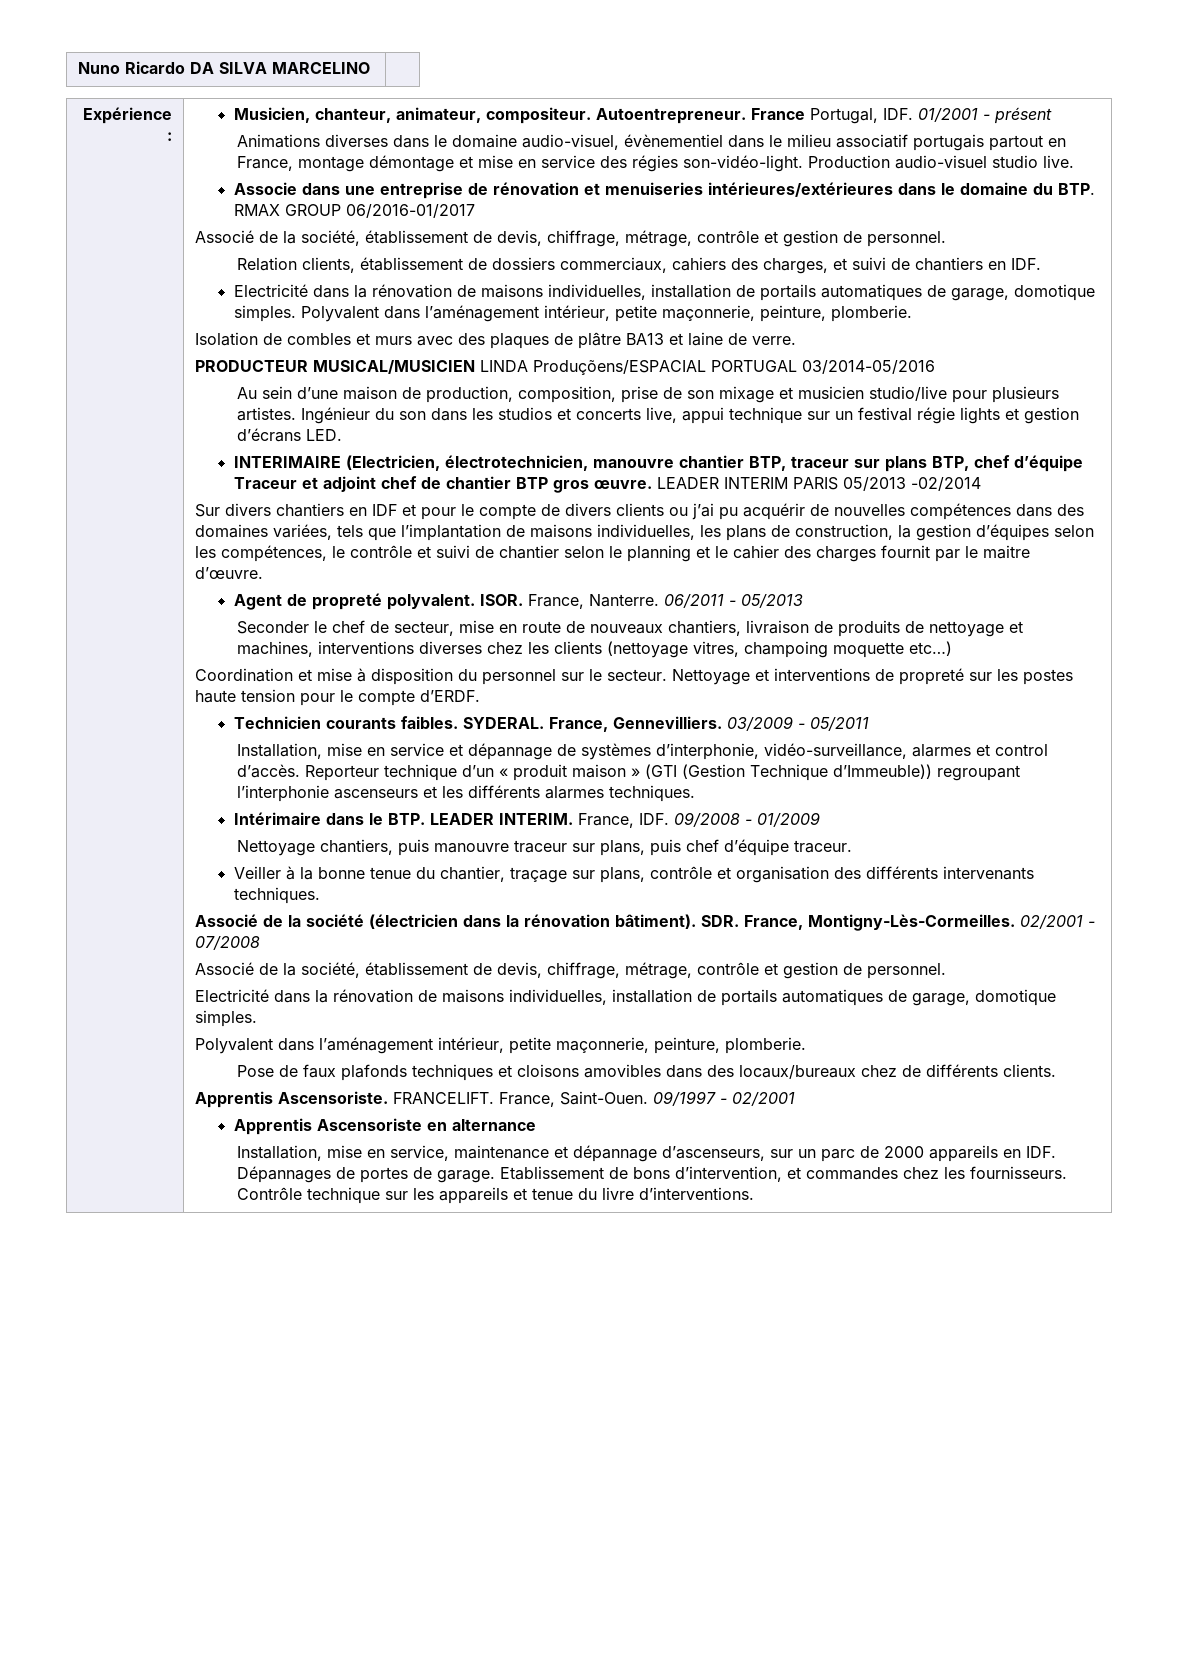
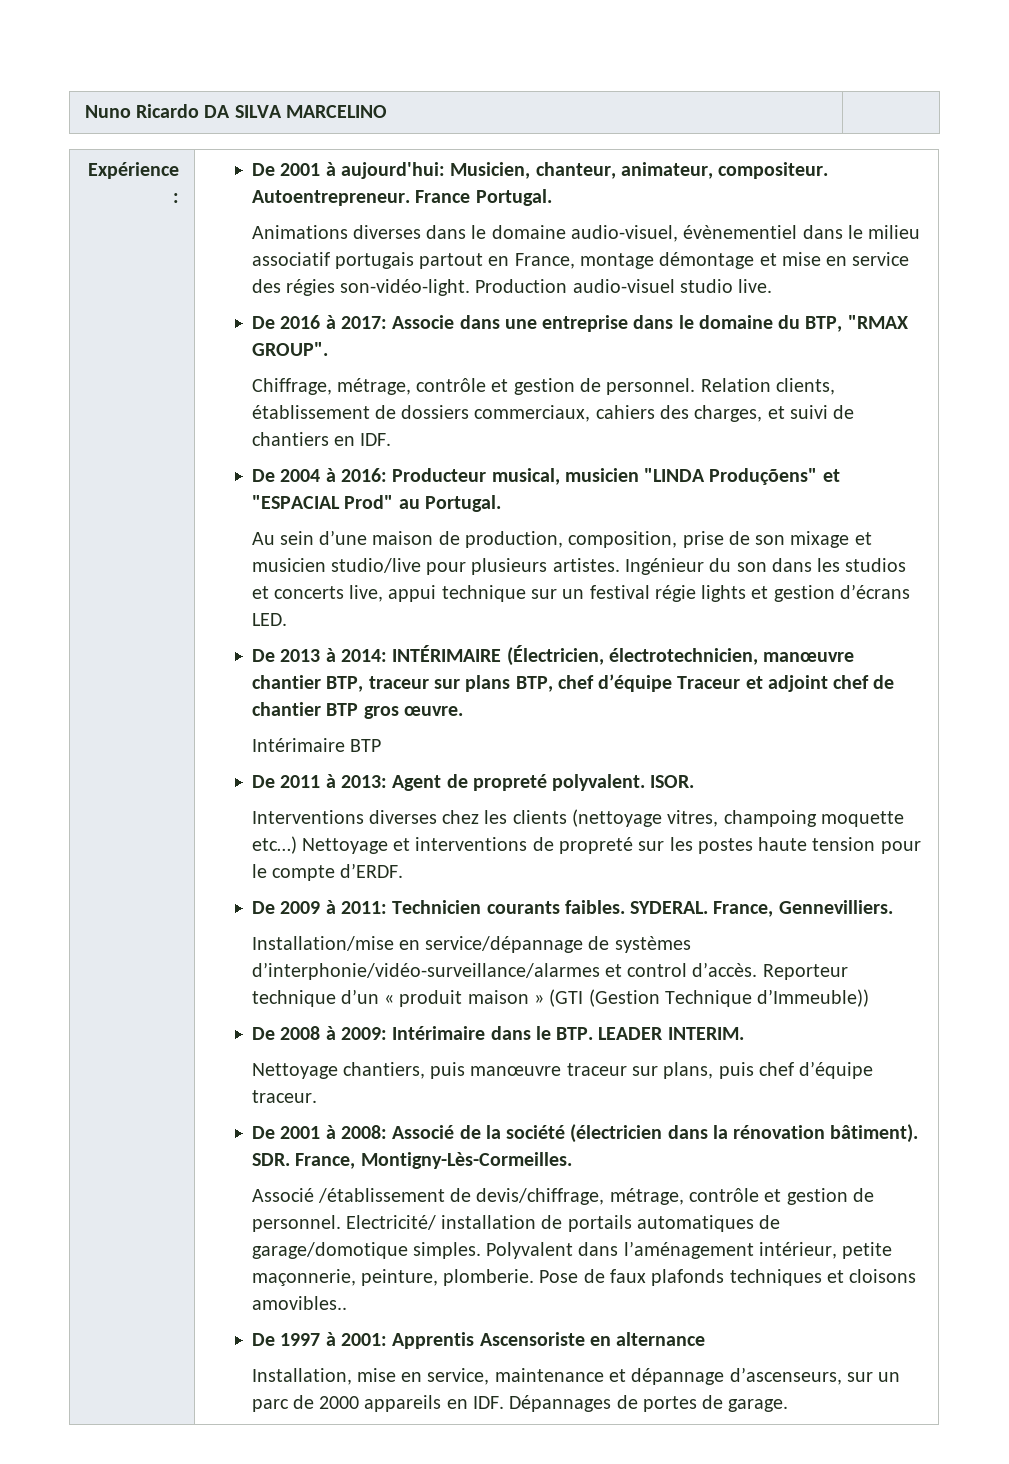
- Musicien, chanteur, animateur, compositeur.
+ De 2001 à aujourd'hui: Musicien, chanteur, animateur, compositeur.
- France Portugal, IDF. 01/2001 - présent
+ France Portugal.
- Associe dans une entreprise de rénovation et menuiseries intérieures/extérieures dans le domaine du BTP. RMAX GROUP 06/2016-01/2017
- Associé de la société, établissement de devis, chiffrage, métrage, contrôle et gestion de personnel.
- Relation clients, établissement de dossiers commerciaux, cahiers des charges, et suivi de chantiers en IDF.
+ De 2016 à 2017: Associe dans une entreprise dans le domaine du BTP, "RMAX GROUP".
+ Chiffrage, métrage, contrôle et gestion de personnel. Relation clients, établissement de dossiers commerciaux, cahiers des charges, et suivi de chantiers en IDF.
- Electricité dans la rénovation de maisons individuelles, installation de portails automatiques de garage, domotique simples. Polyvalent dans l’aménagement intérieur, petite maçonnerie, peinture, plomberie.
- Isolation de combles et murs avec des plaques de plâtre BA13 et laine de verre.
- PRODUCTEUR MUSICAL/MUSICIEN LINDA Produçõens/ESPACIAL PORTUGAL 03/2014-05/2016
+ De 2004 à 2016: Producteur musical, musicien "LINDA Produçõens" et "ESPACIAL Prod" au Portugal.
- INTERIMAIRE (Electricien, électrotechnicien, manouvre chantier BTP, traceur sur plans BTP, chef d’équipe Traceur et adjoint chef de chantier BTP gros œuvre. LEADER INTERIM PARIS 05/2013 -02/2014
- Sur divers chantiers en IDF et pour le compte de divers clients ou j’ai pu acquérir de nouvelles compétences dans des domaines variées, tels que l’implantation de maisons individuelles, les plans de construction, la gestion d’équipes selon les compétences, le contrôle et suivi de chantier selon le planning et le cahier des charges fournit par le maitre d’œuvre.
- Agent de propreté polyvalent.
+ De 2013 à 2014: INTÉRIMAIRE (Électricien, électrotechnicien, manœuvre chantier BTP, traceur sur plans BTP, chef d’équipe Traceur et adjoint chef de chantier BTP gros œuvre.
+ Intérimaire BTP
+ De 2011 à 2013: Agent de propreté polyvalent.
- ISOR. France, Nanterre. 06/2011 - 05/2013
- Seconder le chef de secteur, mise en route de nouveaux chantiers, livraison de produits de nettoyage et machines, interventions diverses chez les clients (nettoyage vitres, champoing moquette etc…)
- Coordination et mise à disposition du personnel sur le secteur.
+ ISOR.
+ Interventions diverses chez les clients (nettoyage vitres, champoing moquette etc…)
- Technicien courants faibles.
+ De 2009 à 2011: Technicien courants faibles.
- France, Gennevilliers. 03/2009 - 05/2011
- Installation, mise en service et dépannage de systèmes d’interphonie, vidéo-surveillance, alarmes et control d’accès.
+ France, Gennevilliers.
+ Installation/mise en service/dépannage de systèmes d’interphonie/vidéo-surveillance/alarmes et control d’accès.
- Reporteur technique d’un « produit maison » (GTI (Gestion Technique d’Immeuble)) regroupant l’interphonie ascenseurs et les différents alarmes techniques.
- Intérimaire dans le BTP. LEADER INTERIM. France, IDF. 09/2008 - 01/2009
+ Reporteur technique d’un « produit maison » (GTI (Gestion Technique d’Immeuble))
+ De 2008 à 2009: Intérimaire dans le BTP. LEADER INTERIM.
- Nettoyage chantiers, puis manouvre traceur sur plans, puis chef d’équipe traceur.
+ Nettoyage chantiers, puis manœuvre traceur sur plans, puis chef d’équipe traceur.
- Veiller à la bonne tenue du chantier, traçage sur plans, contrôle et organisation des différents intervenants techniques.
- Associé de la société (électricien dans la rénovation bâtiment).
+ De 2001 à 2008: Associé de la société (électricien dans la rénovation bâtiment).
- SDR. France, Montigny-Lès-Cormeilles. 02/2001 - 07/2008
- Associé de la société, établissement de devis, chiffrage, métrage, contrôle et gestion de personnel.
- Electricité dans la rénovation de maisons individuelles, installation de portails automatiques de garage, domotique simples.
- Polyvalent dans l’aménagement intérieur, petite maçonnerie, peinture, plomberie.
- Pose de faux plafonds techniques et cloisons amovibles dans des locaux/bureaux chez de différents clients.
- Apprentis Ascensoriste. FRANCELIFT. France, Saint-Ouen. 09/1997 - 02/2001
- Apprentis Ascensoriste en alternance
+ SDR. France, Montigny-Lès-Cormeilles.
+ Associé /établissement de devis/chiffrage, métrage, contrôle et gestion de personnel. Electricité/ installation de portails automatiques de garage/domotique simples. Polyvalent dans l’aménagement intérieur, petite maçonnerie, peinture, plomberie. Pose de faux plafonds techniques et cloisons amovibles..
+ De 1997 à 2001: Apprentis Ascensoriste en alternance
- Etablissement de bons d’intervention, et commandes chez les fournisseurs. Contrôle technique sur les appareils et tenue du livre d’interventions.

